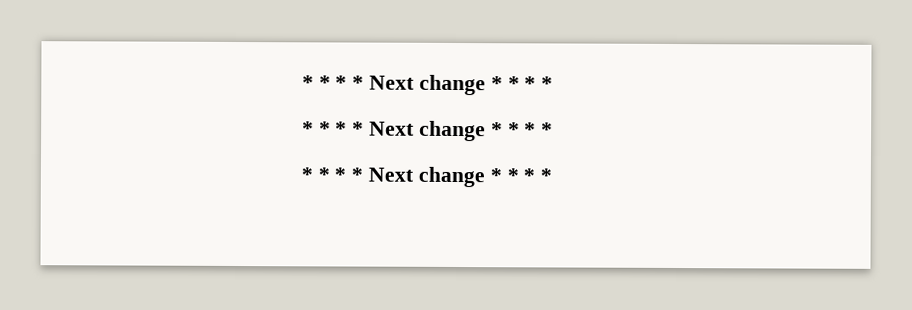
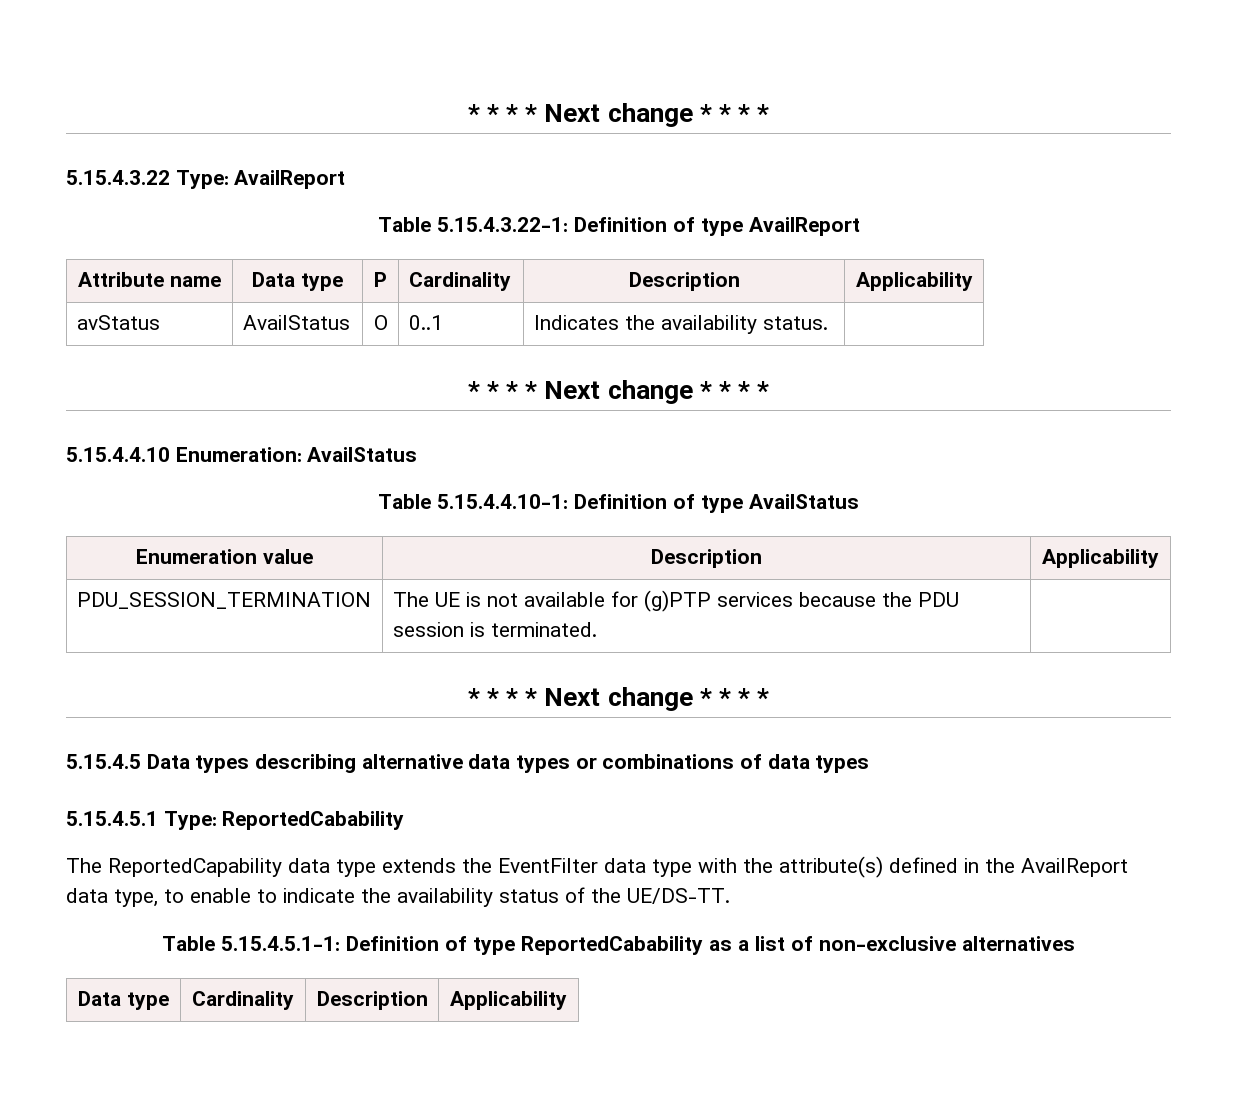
+ 5.15.4.3.22 Type: AvailReport
+ Table 5.15.4.3.22-1: Definition of type AvailReport
+ Attribute name | Data type | P | Cardinality | Description | Applicability
+ avStatus | AvailStatus | O | 0..1 | Indicates the availability status. |
+ 5.15.4.4.10 Enumeration: AvailStatus
+ Table 5.15.4.4.10-1: Definition of type AvailStatus
+ Enumeration value | Description | Applicability
+ PDU_SESSION_TERMINATION | The UE is not available for (g)PTP services because the PDU session is terminated. |
+ 5.15.4.5 Data types describing alternative data types or combinations of data types
+ 5.15.4.5.1 Type: ReportedCabability
+ The ReportedCapability data type extends the EventFilter data type with the attribute(s) defined in the AvailReport data type, to enable to indicate the availability status of the UE/DS-TT.
+ Table 5.15.4.5.1-1: Definition of type ReportedCabability as a list of non-exclusive alternatives
+ Data type | Cardinality | Description | Applicability

